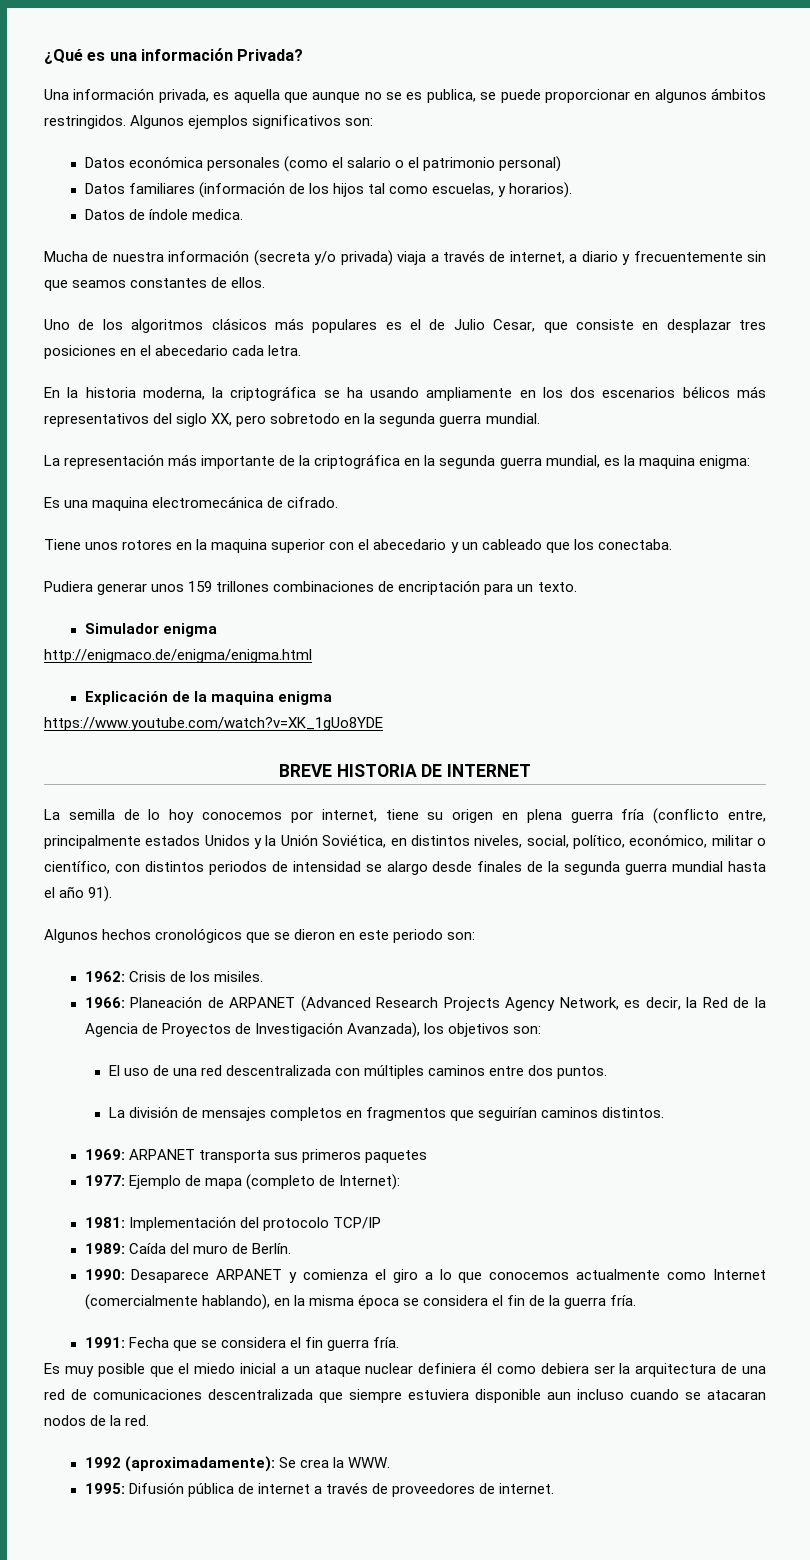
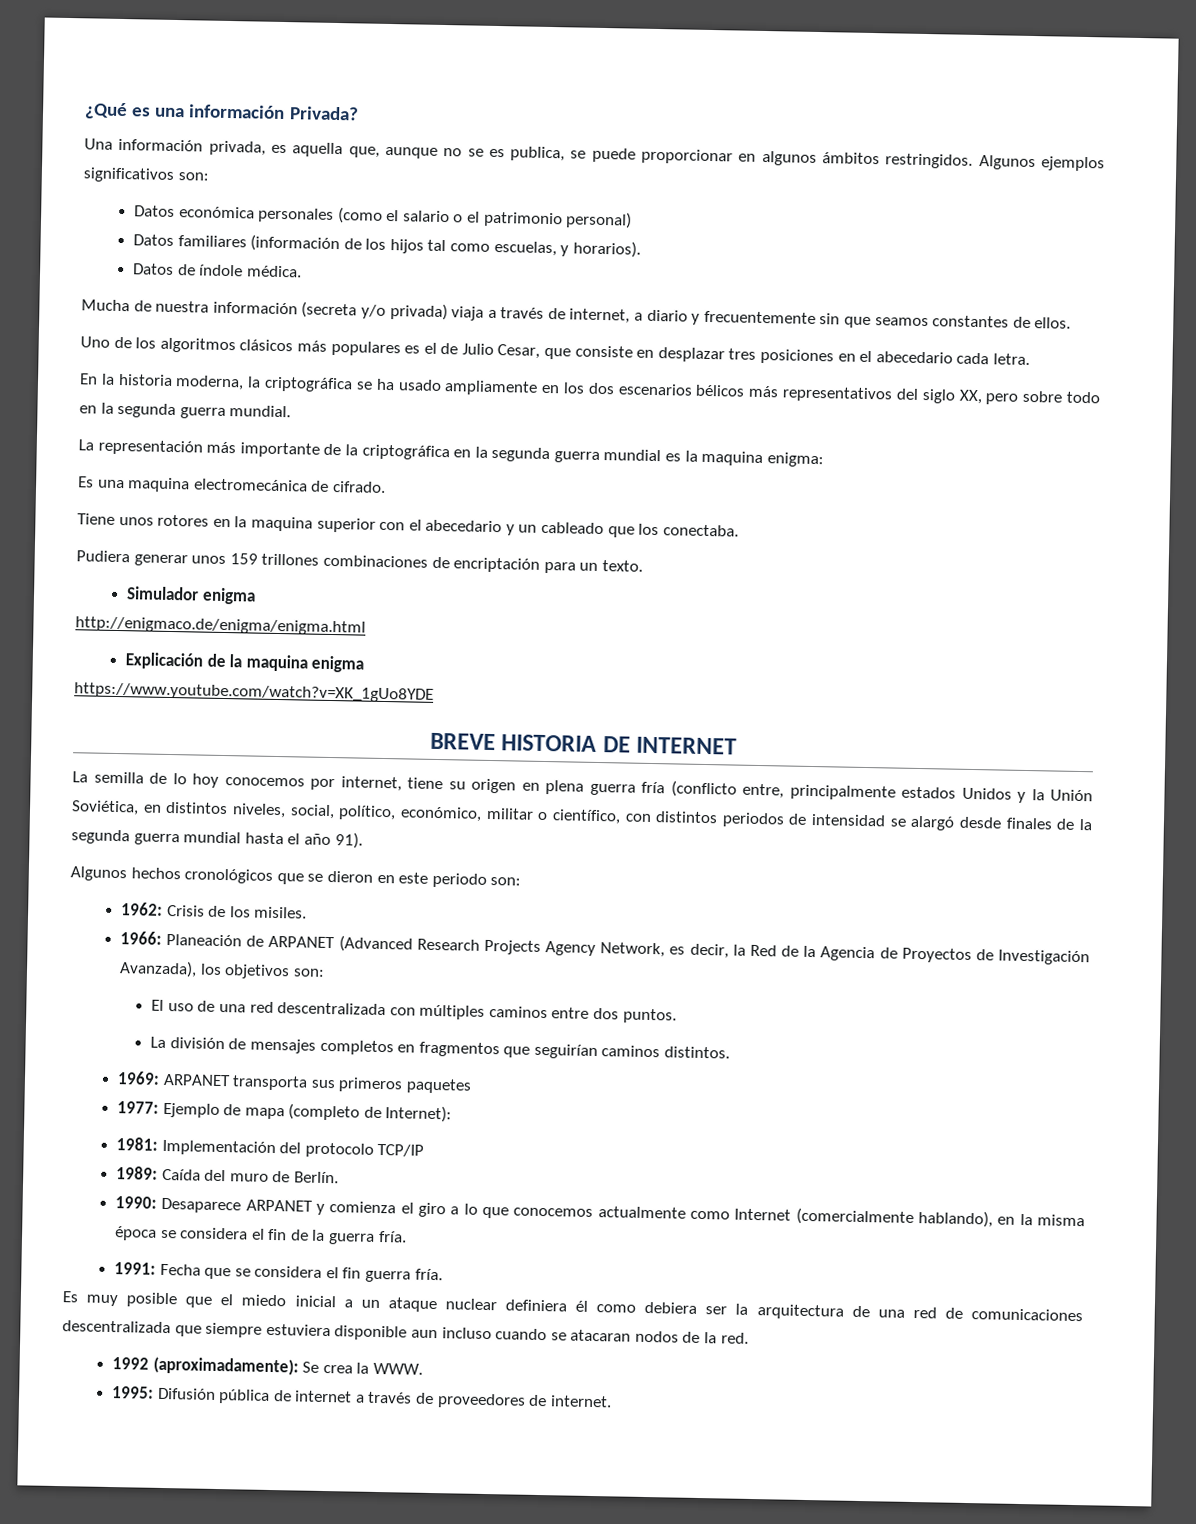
- Una información privada, es aquella que aunque no se es publica, se puede proporcionar en algunos ámbitos restringidos.
+ Una información privada, es aquella que, aunque no se es publica, se puede proporcionar en algunos ámbitos restringidos.
- Datos de índole medica.
+ Datos de índole médica.
- En la historia moderna, la criptográfica se ha usando ampliamente en los dos escenarios bélicos más representativos del siglo XX, pero sobretodo en la segunda guerra mundial.
+ En la historia moderna, la criptográfica se ha usado ampliamente en los dos escenarios bélicos más representativos del siglo XX, pero sobre todo en la segunda guerra mundial.
- La representación más importante de la criptográfica en la segunda guerra mundial, es la maquina enigma:
+ La representación más importante de la criptográfica en la segunda guerra mundial es la maquina enigma:
- La semilla de lo hoy conocemos por internet, tiene su origen en plena guerra fría (conflicto entre, principalmente estados Unidos y la Unión Soviética, en distintos niveles, social, político, económico, militar o científico, con distintos periodos de intensidad se alargo desde finales de la segunda guerra mundial hasta el año 91).
+ La semilla de lo hoy conocemos por internet, tiene su origen en plena guerra fría (conflicto entre, principalmente estados Unidos y la Unión Soviética, en distintos niveles, social, político, económico, militar o científico, con distintos periodos de intensidad se alargó desde finales de la segunda guerra mundial hasta el año 91).

